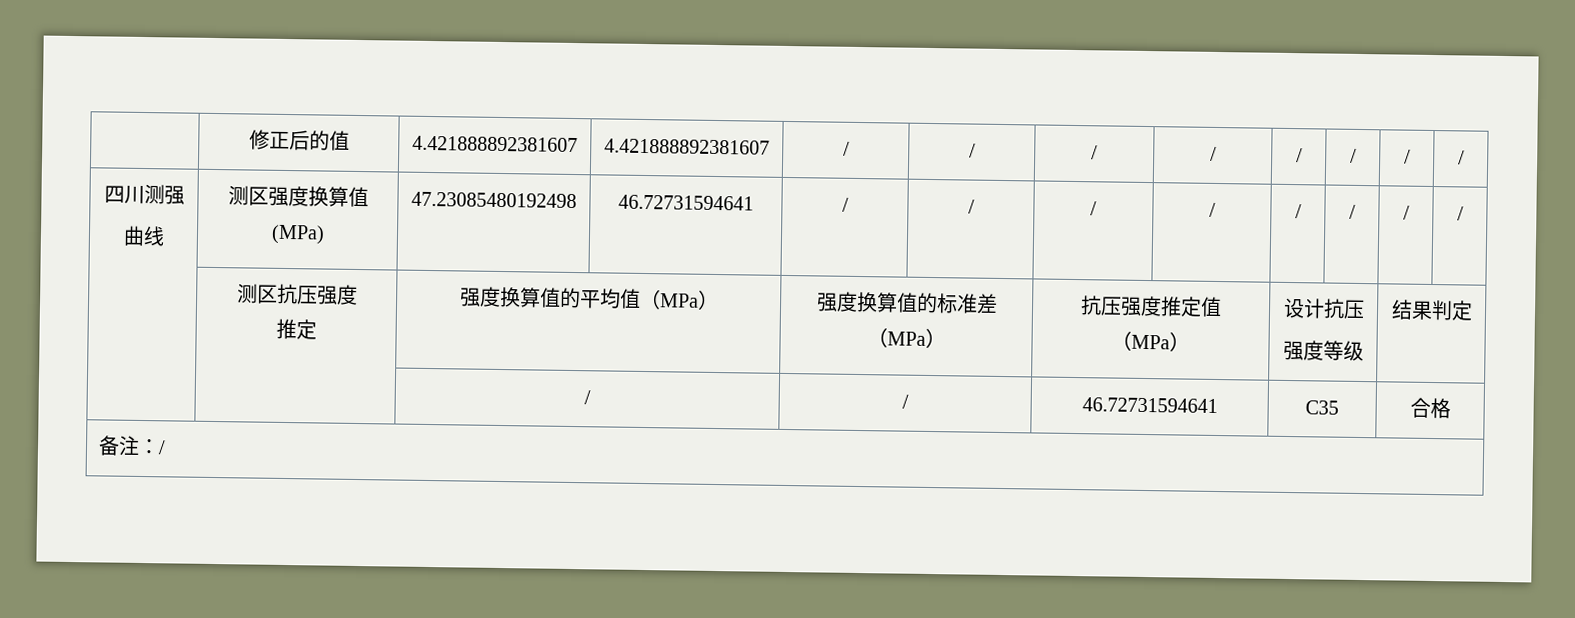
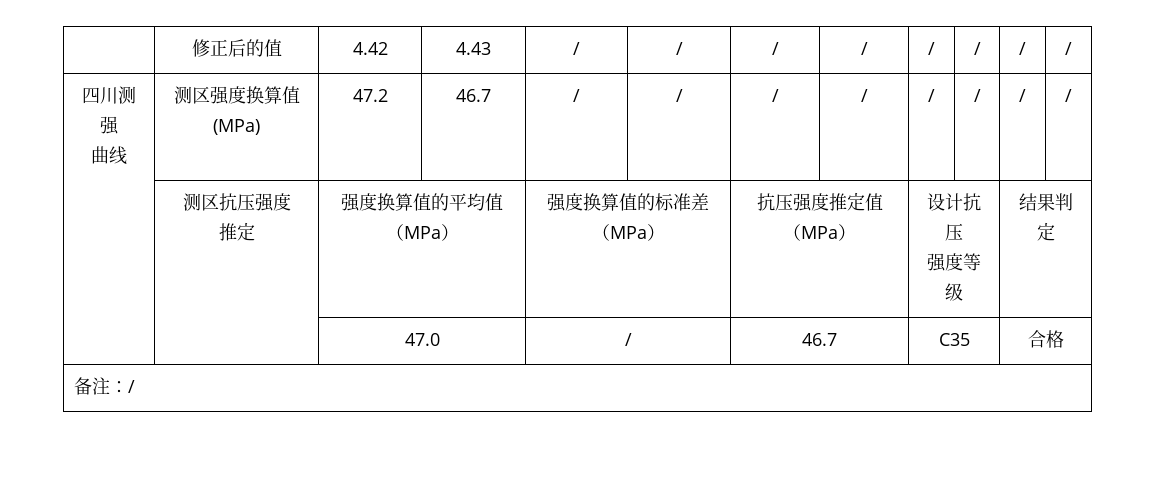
- | 修正后的值 | 4.421888892381607 | 4.421888892381607 | / | / | / | / | / | / | / | /
+ | 修正后的值 | 4.42 | 4.43 | / | / | / | / | / | / | / | /
  四川测强
- 曲线 | 测区强度换算值(MPa) | 47.23085480192498 | 46.72731594641 | / | / | / | / | / | / | / | /
+ 曲线 | 测区强度换算值(MPa) | 47.2 | 46.7 | / | / | / | / | / | / | / | /
- | | / | / | 46.72731594641 | C35 | 合格
+ | | 47.0 | / | 46.7 | C35 | 合格

